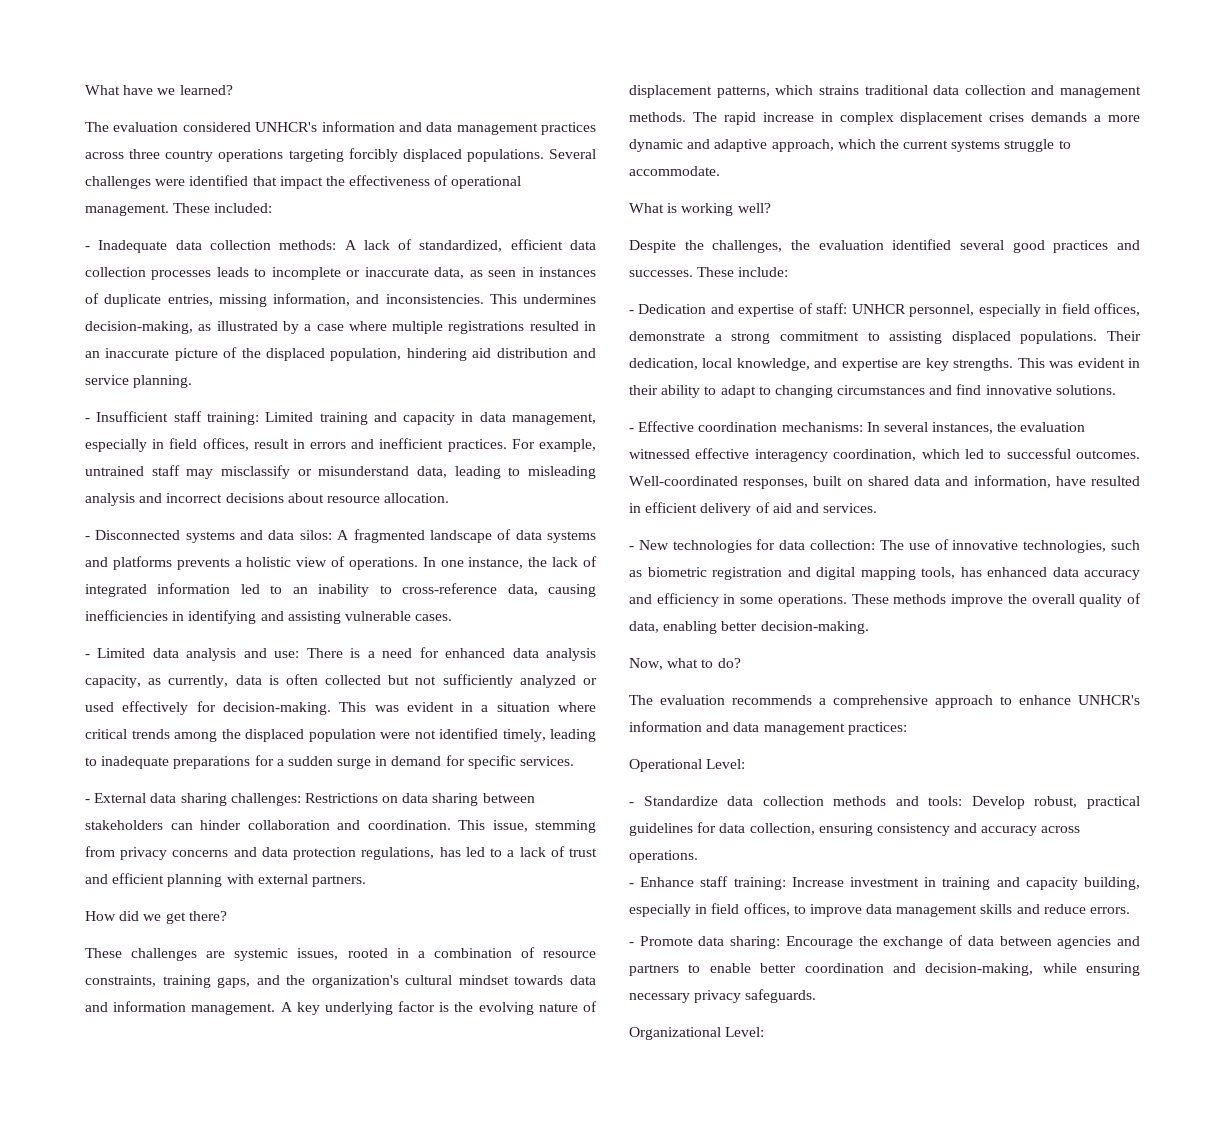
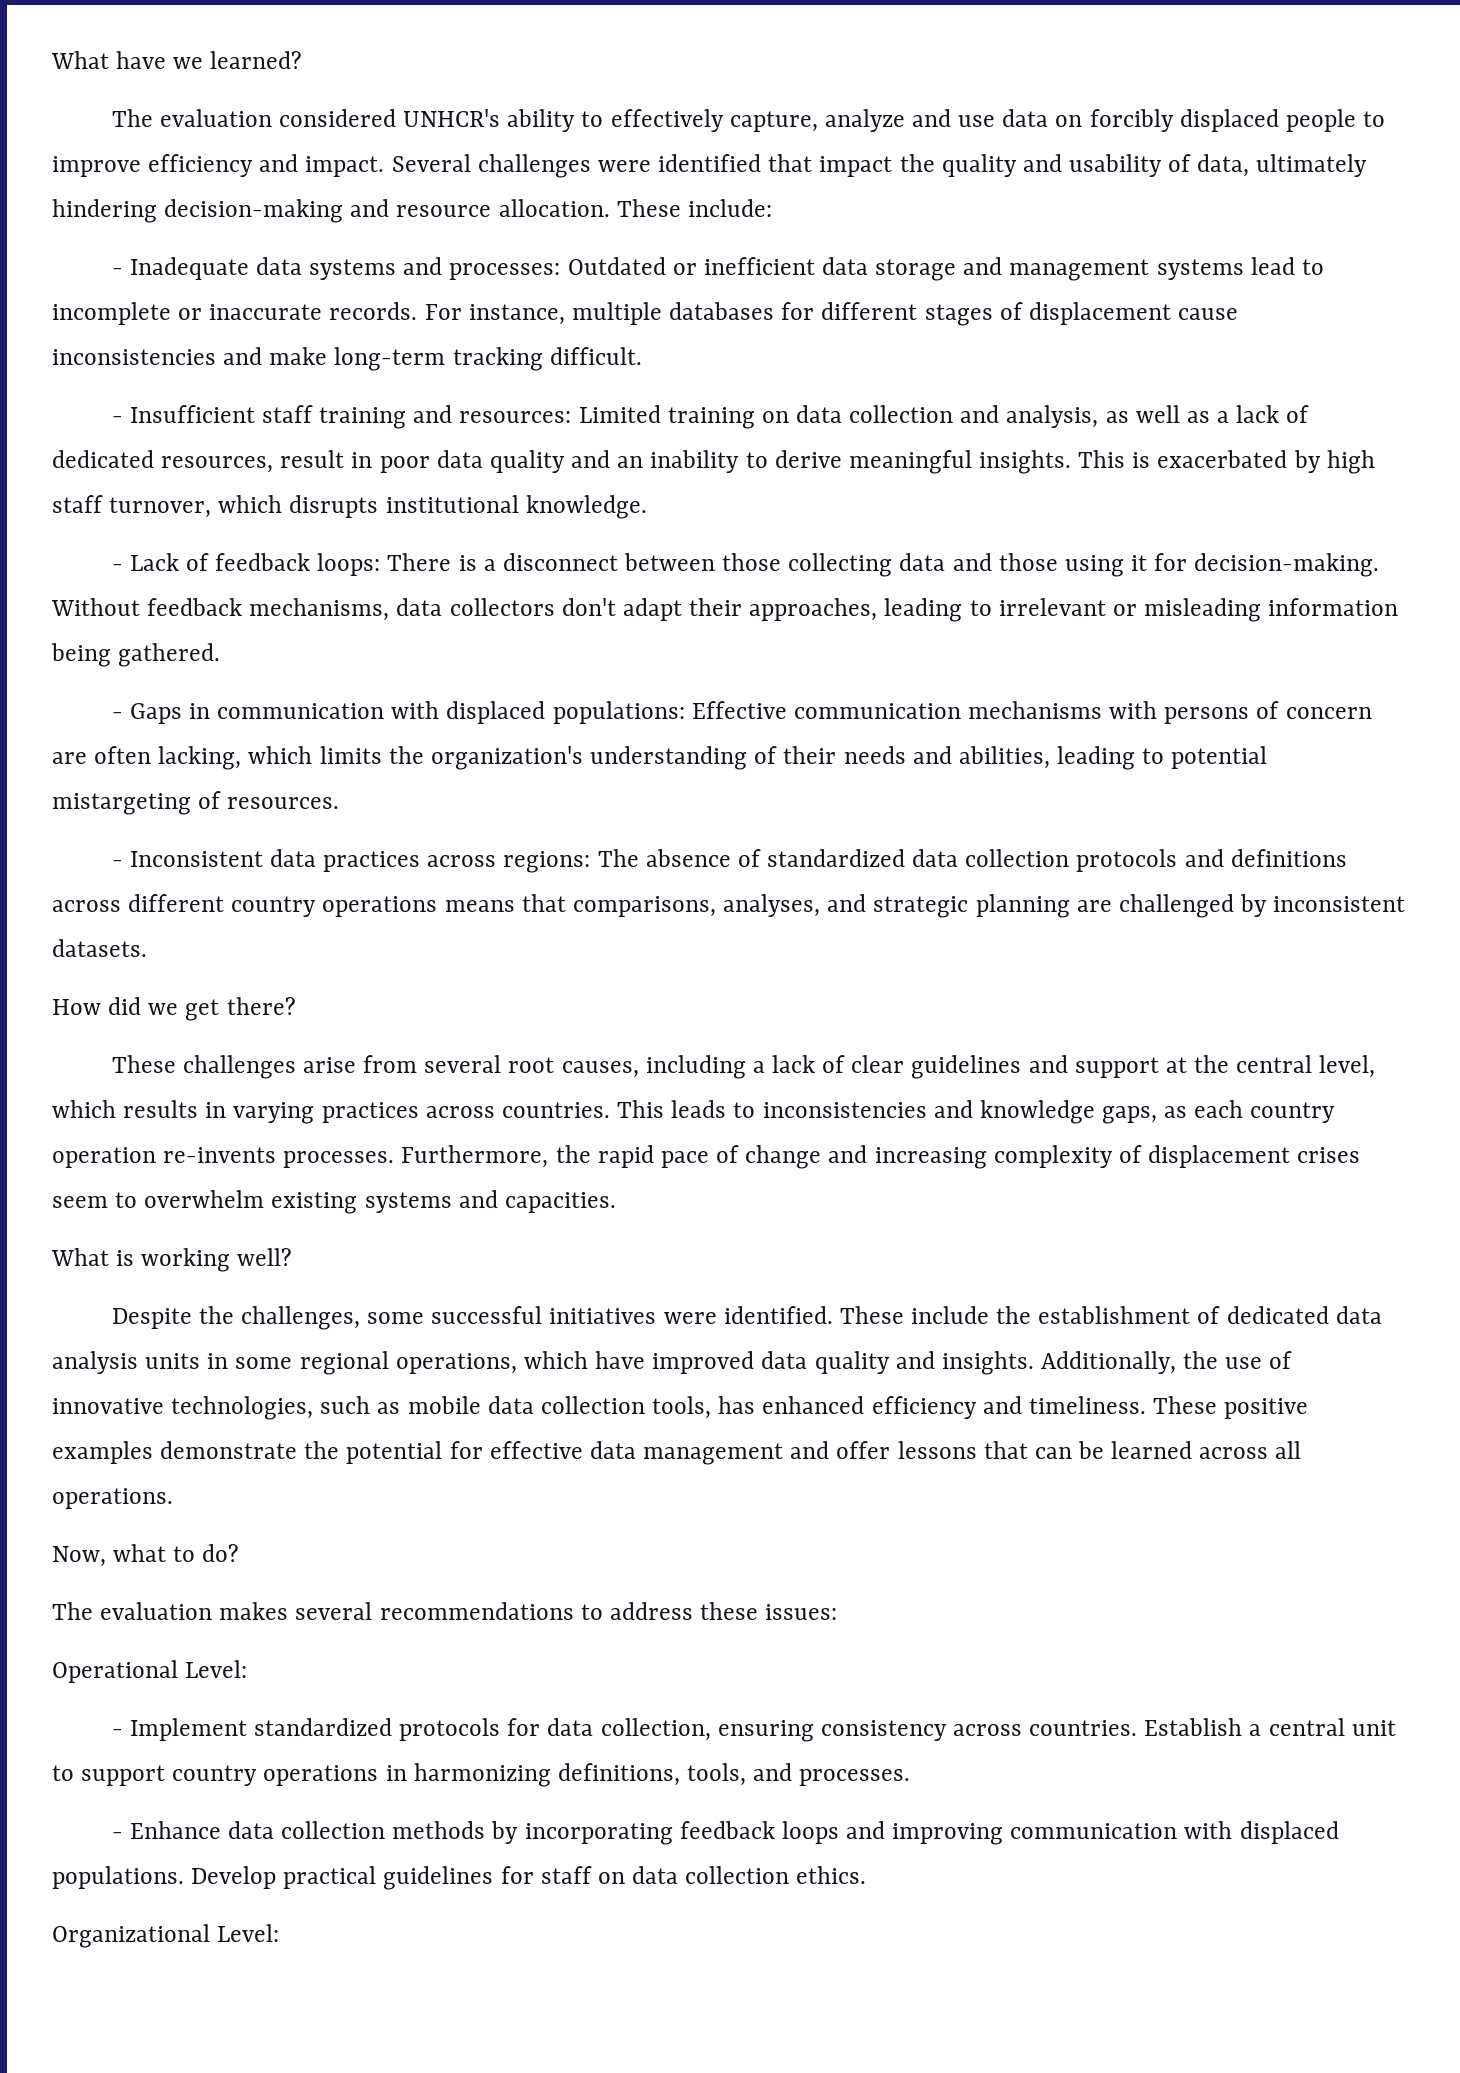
- The evaluation considered UNHCR's information and data management practices across three country operations targeting forcibly displaced populations.
+ The evaluation considered UNHCR's ability to effectively capture, analyze and use data on forcibly displaced people to improve efficiency and impact.
- Several challenges were identified that impact the effectiveness of operational management. These included:
- - Inadequate data collection methods: A lack of standardized, efficient data collection processes leads to incomplete or inaccurate data, as seen in instances of duplicate entries, missing information, and inconsistencies. This undermines decision-making, as illustrated by a case where multiple registrations resulted in an inaccurate picture of the displaced population, hindering aid distribution and service planning.
- - Insufficient staff training: Limited training and capacity in data management, especially in field offices, result in errors and inefficient practices. For example, untrained staff may misclassify or misunderstand data, leading to misleading analysis and incorrect decisions about resource allocation.
- - Disconnected systems and data silos: A fragmented landscape of data systems and platforms prevents a holistic view of operations. In one instance, the lack of integrated information led to an inability to cross-reference data, causing inefficiencies in identifying and assisting vulnerable cases.
- - Limited data analysis and use: There is a need for enhanced data analysis capacity, as currently, data is often collected but not sufficiently analyzed or used effectively for decision-making. This was evident in a situation where critical trends among the displaced population were not identified timely, leading to inadequate preparations for a sudden surge in demand for specific services.
- - External data sharing challenges: Restrictions on data sharing between stakeholders can hinder collaboration and coordination. This issue, stemming from privacy concerns and data protection regulations, has led to a lack of trust and efficient planning with external partners.
+ Several challenges were identified that impact the quality and usability of data, ultimately hindering decision-making and resource allocation. These include:
+ - Inadequate data systems and processes: Outdated or inefficient data storage and management systems lead to incomplete or inaccurate records. For instance, multiple databases for different stages of displacement cause inconsistencies and make long-term tracking difficult.
+ - Insufficient staff training and resources: Limited training on data collection and analysis, as well as a lack of dedicated resources, result in poor data quality and an inability to derive meaningful insights. This is exacerbated by high staff turnover, which disrupts institutional knowledge.
+ - Lack of feedback loops: There is a disconnect between those collecting data and those using it for decision-making. Without feedback mechanisms, data collectors don't adapt their approaches, leading to irrelevant or misleading information being gathered.
+ - Gaps in communication with displaced populations: Effective communication mechanisms with persons of concern are often lacking, which limits the organization's understanding of their needs and abilities, leading to potential mistargeting of resources.
+ - Inconsistent data practices across regions: The absence of standardized data collection protocols and definitions across different country operations means that comparisons, analyses, and strategic planning are challenged by inconsistent datasets.
- These challenges are systemic issues, rooted in a combination of resource constraints, training gaps, and the organization's cultural mindset towards data and information management. A key underlying factor is the evolving nature of displacement patterns, which strains traditional data collection and management methods. The rapid increase in complex displacement crises demands a more dynamic and adaptive approach, which the current systems struggle to accommodate.
+ These challenges arise from several root causes, including a lack of clear guidelines and support at the central level, which results in varying practices across countries. This leads to inconsistencies and knowledge gaps, as each country operation re-invents processes. Furthermore, the rapid pace of change and increasing complexity of displacement crises seem to overwhelm existing systems and capacities.
- Despite the challenges, the evaluation identified several good practices and successes. These include:
- - Dedication and expertise of staff: UNHCR personnel, especially in field offices, demonstrate a strong commitment to assisting displaced populations. Their dedication, local knowledge, and expertise are key strengths. This was evident in their ability to adapt to changing circumstances and find innovative solutions.
- - Effective coordination mechanisms: In several instances, the evaluation witnessed effective interagency coordination, which led to successful outcomes. Well-coordinated responses, built on shared data and information, have resulted in efficient delivery of aid and services.
- - New technologies for data collection: The use of innovative technologies, such as biometric registration and digital mapping tools, has enhanced data accuracy and efficiency in some operations. These methods improve the overall quality of data, enabling better decision-making.
+ Despite the challenges, some successful initiatives were identified. These include the establishment of dedicated data analysis units in some regional operations, which have improved data quality and insights. Additionally, the use of innovative technologies, such as mobile data collection tools, has enhanced efficiency and timeliness. These positive examples demonstrate the potential for effective data management and offer lessons that can be learned across all operations.
- The evaluation recommends a comprehensive approach to enhance UNHCR's information and data management practices:
+ The evaluation makes several recommendations to address these issues:
  Operational Level:
- - Standardize data collection methods and tools: Develop robust, practical guidelines for data collection, ensuring consistency and accuracy across operations.
- - Enhance staff training: Increase investment in training and capacity building, especially in field offices, to improve data management skills and reduce errors.
- - Promote data sharing: Encourage the exchange of data between agencies and partners to enable better coordination and decision-making, while ensuring necessary privacy safeguards.
+ - Implement standardized protocols for data collection, ensuring consistency across countries. Establish a central unit to support country operations in harmonizing definitions, tools, and processes.
+ - Enhance data collection methods by incorporating feedback loops and improving communication with displaced populations. Develop practical guidelines for staff on data collection ethics.

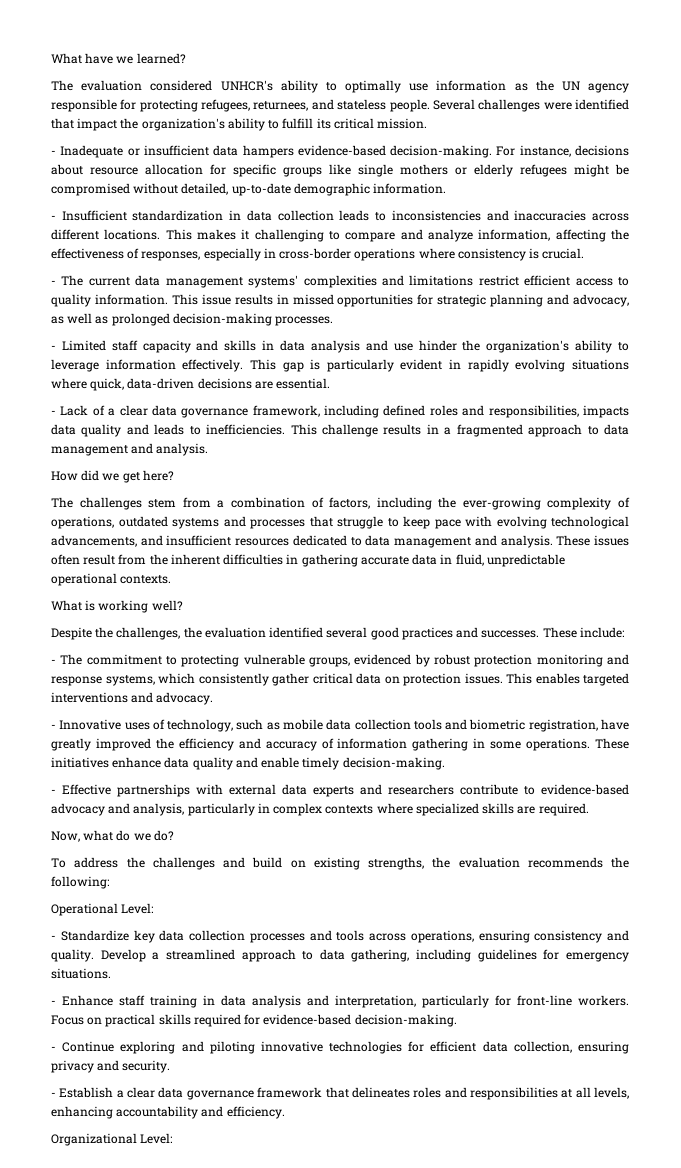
- The evaluation considered UNHCR's ability to effectively capture, analyze and use data on forcibly displaced people to improve efficiency and impact.
+ The evaluation considered UNHCR's ability to optimally use information as the UN agency responsible for protecting refugees, returnees, and stateless people.
- Several challenges were identified that impact the quality and usability of data, ultimately hindering decision-making and resource allocation. These include:
- - Inadequate data systems and processes: Outdated or inefficient data storage and management systems lead to incomplete or inaccurate records. For instance, multiple databases for different stages of displacement cause inconsistencies and make long-term tracking difficult.
- - Insufficient staff training and resources: Limited training on data collection and analysis, as well as a lack of dedicated resources, result in poor data quality and an inability to derive meaningful insights. This is exacerbated by high staff turnover, which disrupts institutional knowledge.
- - Lack of feedback loops: There is a disconnect between those collecting data and those using it for decision-making. Without feedback mechanisms, data collectors don't adapt their approaches, leading to irrelevant or misleading information being gathered.
- - Gaps in communication with displaced populations: Effective communication mechanisms with persons of concern are often lacking, which limits the organization's understanding of their needs and abilities, leading to potential mistargeting of resources.
- - Inconsistent data practices across regions: The absence of standardized data collection protocols and definitions across different country operations means that comparisons, analyses, and strategic planning are challenged by inconsistent datasets.
- How did we get there?
- These challenges arise from several root causes, including a lack of clear guidelines and support at the central level, which results in varying practices across countries. This leads to inconsistencies and knowledge gaps, as each country operation re-invents processes. Furthermore, the rapid pace of change and increasing complexity of displacement crises seem to overwhelm existing systems and capacities.
+ Several challenges were identified that impact the organization's ability to fulfill its critical mission.
+ - Inadequate or insufficient data hampers evidence-based decision-making. For instance, decisions about resource allocation for specific groups like single mothers or elderly refugees might be compromised without detailed, up-to-date demographic information.
+ - Insufficient standardization in data collection leads to inconsistencies and inaccuracies across different locations. This makes it challenging to compare and analyze information, affecting the effectiveness of responses, especially in cross-border operations where consistency is crucial.
+ - The current data management systems' complexities and limitations restrict efficient access to quality information. This issue results in missed opportunities for strategic planning and advocacy, as well as prolonged decision-making processes.
+ - Limited staff capacity and skills in data analysis and use hinder the organization's ability to leverage information effectively. This gap is particularly evident in rapidly evolving situations where quick, data-driven decisions are essential.
+ - Lack of a clear data governance framework, including defined roles and responsibilities, impacts data quality and leads to inefficiencies. This challenge results in a fragmented approach to data management and analysis.
+ How did we get here?
+ The challenges stem from a combination of factors, including the ever-growing complexity of operations, outdated systems and processes that struggle to keep pace with evolving technological advancements, and insufficient resources dedicated to data management and analysis. These issues often result from the inherent difficulties in gathering accurate data in fluid, unpredictable operational contexts.
- Despite the challenges, some successful initiatives were identified. These include the establishment of dedicated data analysis units in some regional operations, which have improved data quality and insights. Additionally, the use of innovative technologies, such as mobile data collection tools, has enhanced efficiency and timeliness. These positive examples demonstrate the potential for effective data management and offer lessons that can be learned across all operations.
+ Despite the challenges, the evaluation identified several good practices and successes. These include:
+ - The commitment to protecting vulnerable groups, evidenced by robust protection monitoring and response systems, which consistently gather critical data on protection issues. This enables targeted interventions and advocacy.
+ - Innovative uses of technology, such as mobile data collection tools and biometric registration, have greatly improved the efficiency and accuracy of information gathering in some operations. These initiatives enhance data quality and enable timely decision-making.
+ - Effective partnerships with external data experts and researchers contribute to evidence-based advocacy and analysis, particularly in complex contexts where specialized skills are required.
- Now, what to do?
+ Now, what do we do?
- The evaluation makes several recommendations to address these issues:
+ To address the challenges and build on existing strengths, the evaluation recommends the following:
  Operational Level:
- - Implement standardized protocols for data collection, ensuring consistency across countries. Establish a central unit to support country operations in harmonizing definitions, tools, and processes.
- - Enhance data collection methods by incorporating feedback loops and improving communication with displaced populations. Develop practical guidelines for staff on data collection ethics.
+ - Standardize key data collection processes and tools across operations, ensuring consistency and quality. Develop a streamlined approach to data gathering, including guidelines for emergency situations.
+ - Enhance staff training in data analysis and interpretation, particularly for front-line workers. Focus on practical skills required for evidence-based decision-making.
+ - Continue exploring and piloting innovative technologies for efficient data collection, ensuring privacy and security.
+ - Establish a clear data governance framework that delineates roles and responsibilities at all levels, enhancing accountability and efficiency.

